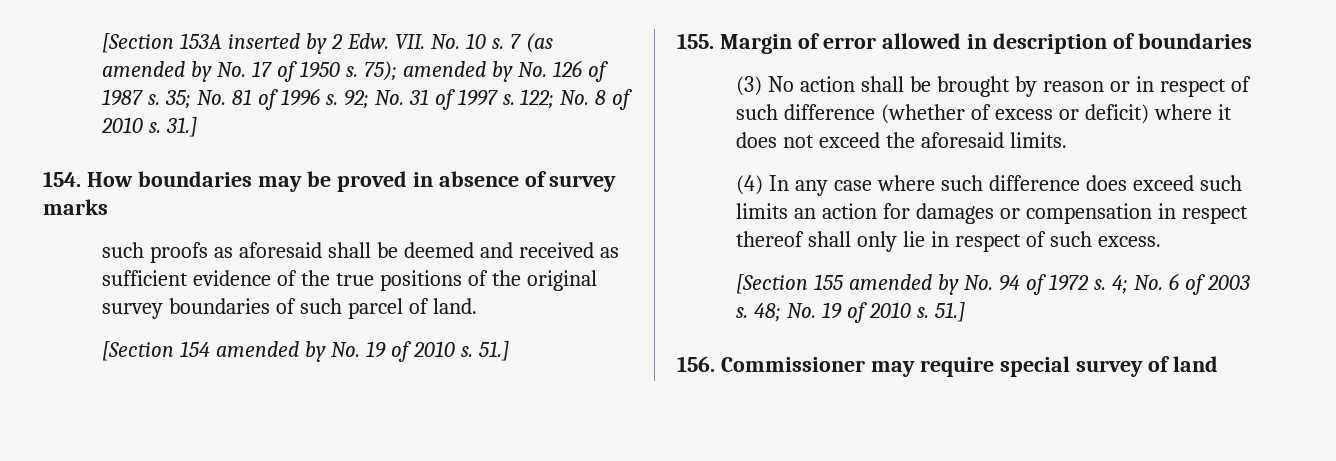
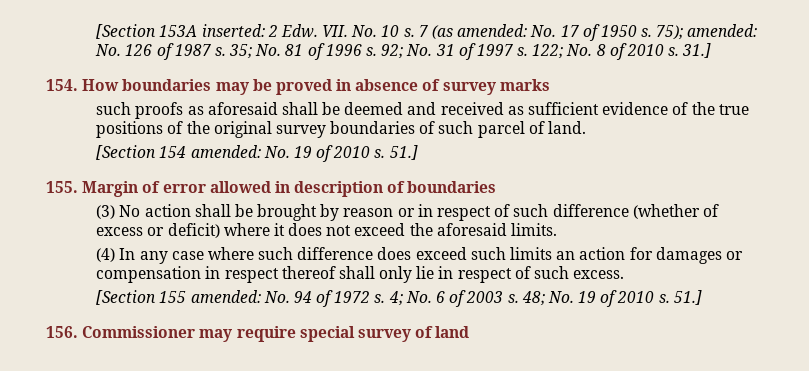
- [Section 153A inserted by 2 Edw. VII. No. 10 s.
+ [Section 153A inserted: 2 Edw. VII. No. 10 s.
- 7 (as amended by No. 17 of 1950 s.
+ 7 (as amended: No. 17 of 1950 s.
- 75); amended by No. 126 of 1987 s.
+ 75); amended: No. 126 of 1987 s.
- [Section 154 amended by No. 19 of 2010 s.
+ [Section 154 amended: No. 19 of 2010 s.
- [Section 155 amended by No. 94 of 1972 s.
+ [Section 155 amended: No. 94 of 1972 s.

